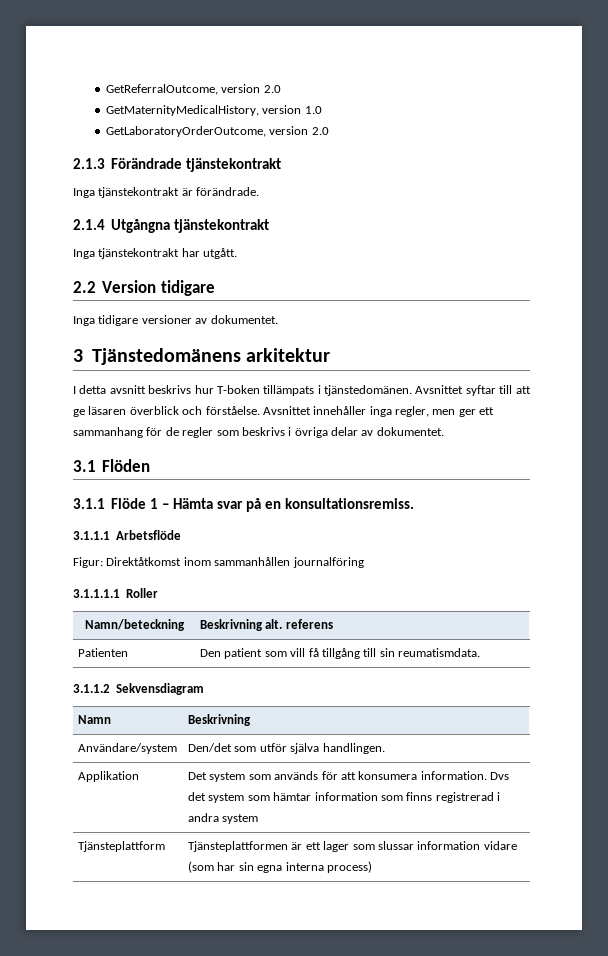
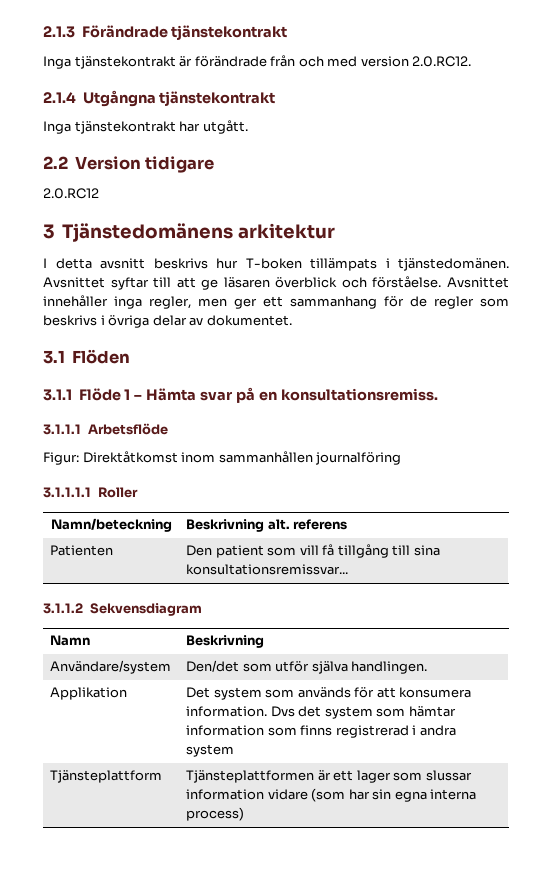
- GetReferralOutcome, version 2.0
- GetMaternityMedicalHistory, version 1.0
- GetLaboratoryOrderOutcome, version 2.0
- Inga tjänstekontrakt är förändrade.
+ Inga tjänstekontrakt är förändrade från och med version 2.0.RC12.
- Inga tidigare versioner av dokumentet.
+ 2.0.RC12
- Patienten | Den patient som vill få tillgång till sin reumatismdata.
+ Patienten | Den patient som vill få tillgång till sina konsultationsremissvar...

